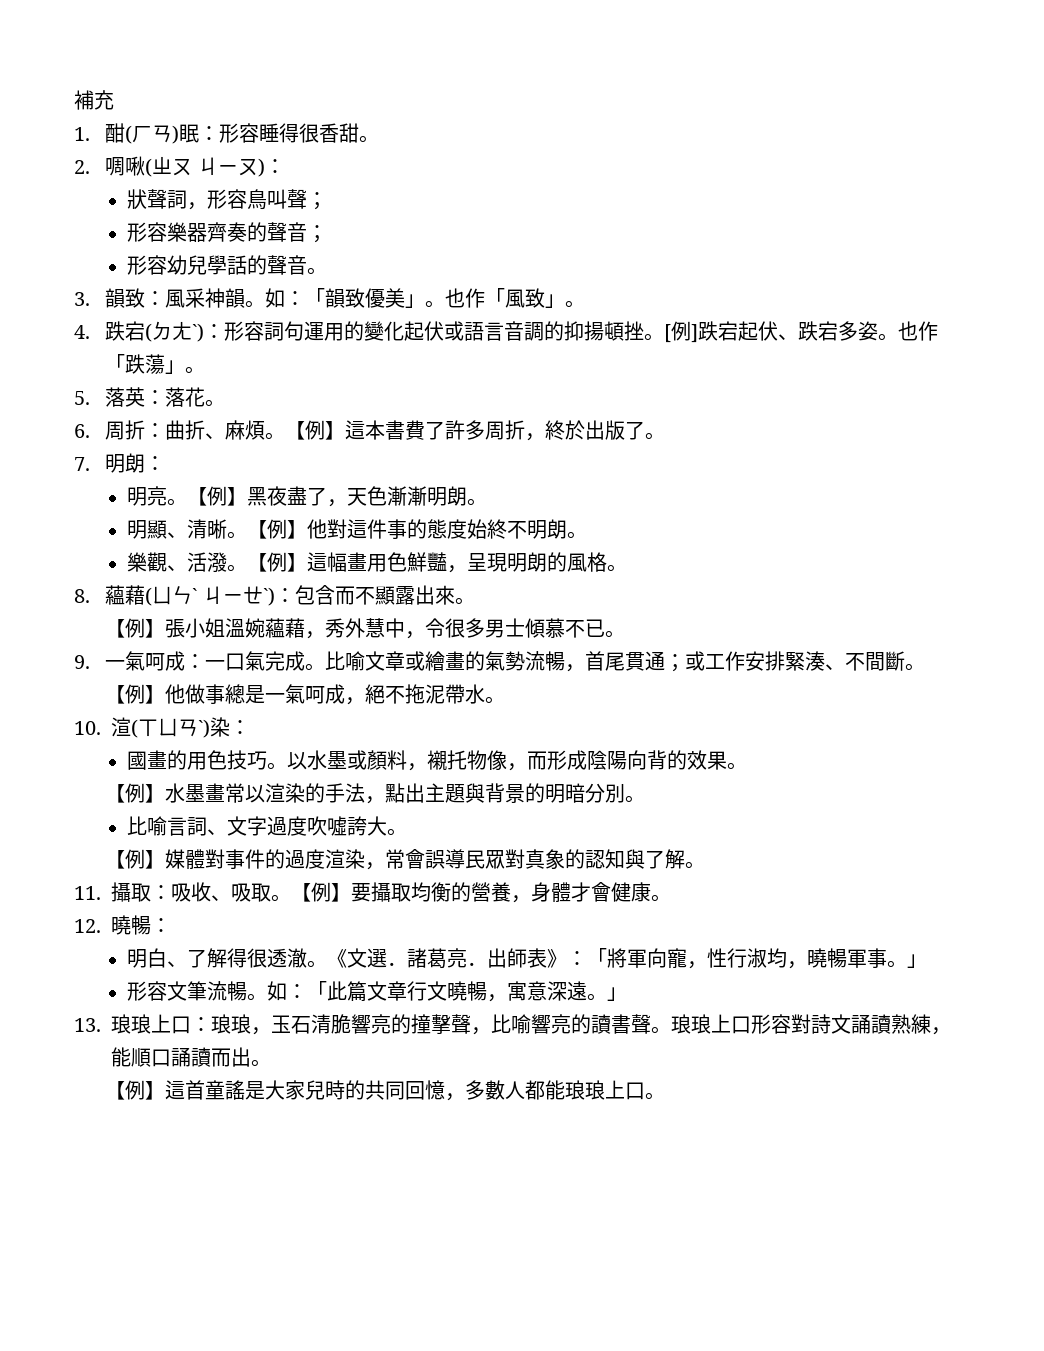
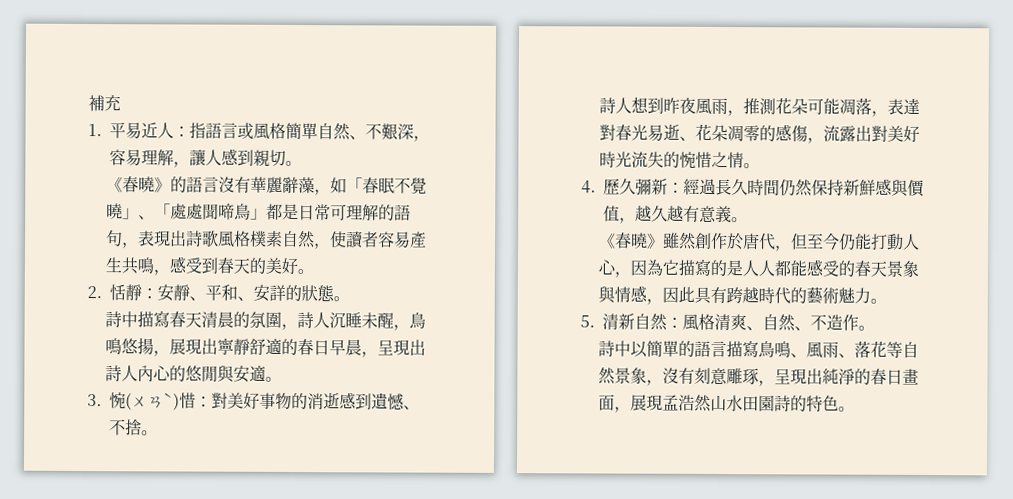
- 1.酣(ㄏㄢ)眠：形容睡得很香甜。
- 2.啁啾(ㄓㄡ ㄐㄧㄡ)：
- 狀聲詞，形容鳥叫聲；
- 形容樂器齊奏的聲音；
- 形容幼兒學話的聲音。
- 3.韻致：風采神韻。如：「韻致優美」。也作「風致」。
- 4.跌宕(ㄉㄤˋ)：形容詞句運用的變化起伏或語言音調的抑揚頓挫。[例]跌宕起伏、跌宕多姿。也作「跌蕩」。
- 5.落英：落花。
- 6.周折：曲折、麻煩。【例】這本書費了許多周折，終於出版了。
- 7.明朗：
- 明亮。【例】黑夜盡了，天色漸漸明朗。
- 明顯、清晰。【例】他對這件事的態度始終不明朗。
- 樂觀、活潑。【例】這幅畫用色鮮豔，呈現明朗的風格。
- 8.蘊藉(ㄩㄣˋ ㄐㄧㄝˋ)：包含而不顯露出來。
- 【例】張小姐溫婉蘊藉，秀外慧中，令很多男士傾慕不已。
- 9.一氣呵成：一口氣完成。比喻文章或繪畫的氣勢流暢，首尾貫通；或工作安排緊湊、不間斷。【例】他做事總是一氣呵成，絕不拖泥帶水。
- 10.渲(ㄒㄩㄢˋ)染：
- 國畫的用色技巧。以水墨或顏料，襯托物像，而形成陰陽向背的效果。
- 【例】水墨畫常以渲染的手法，點出主題與背景的明暗分別。
- 比喻言詞、文字過度吹噓誇大。
- 【例】媒體對事件的過度渲染，常會誤導民眾對真象的認知與了解。
- 11.攝取：吸收、吸取。【例】要攝取均衡的營養，身體才會健康。
- 12.曉暢：
- 明白、了解得很透澈。《文選．諸葛亮．出師表》：「將軍向寵，性行淑均，曉暢軍事。」
- 形容文筆流暢。如：「此篇文章行文曉暢，寓意深遠。」
- 13.琅琅上口：琅琅，玉石清脆響亮的撞擊聲，比喻響亮的讀書聲。琅琅上口形容對詩文誦讀熟練，能順口誦讀而出。
- 【例】這首童謠是大家兒時的共同回憶，多數人都能琅琅上口。
+ 1.平易近人：指語言或風格簡單自然、不艱深，容易理解，讓人感到親切。
+ 《春曉》的語言沒有華麗辭藻，如「春眠不覺曉」、「處處聞啼鳥」都是日常可理解的語句，表現出詩歌風格樸素自然，使讀者容易產生共鳴，感受到春天的美好。
+ 2.恬靜：安靜、平和、安詳的狀態。
+ 詩中描寫春天清晨的氛圍，詩人沉睡未醒，鳥鳴悠揚，展現出寧靜舒適的春日早晨，呈現出詩人內心的悠閒與安適。
+ 3.惋(ㄨㄢˋ)惜：對美好事物的消逝感到遺憾、不捨。
+ 詩人想到昨夜風雨，推測花朵可能凋落，表達對春光易逝、花朵凋零的感傷，流露出對美好時光流失的惋惜之情。
+ 4.歷久彌新：經過長久時間仍然保持新鮮感與價值，越久越有意義。
+ 《春曉》雖然創作於唐代，但至今仍能打動人心，因為它描寫的是人人都能感受的春天景象與情感，因此具有跨越時代的藝術魅力。
+ 5.清新自然：風格清爽、自然、不造作。
+ 詩中以簡單的語言描寫鳥鳴、風雨、落花等自然景象，沒有刻意雕琢，呈現出純淨的春日畫面，展現孟浩然山水田園詩的特色。

